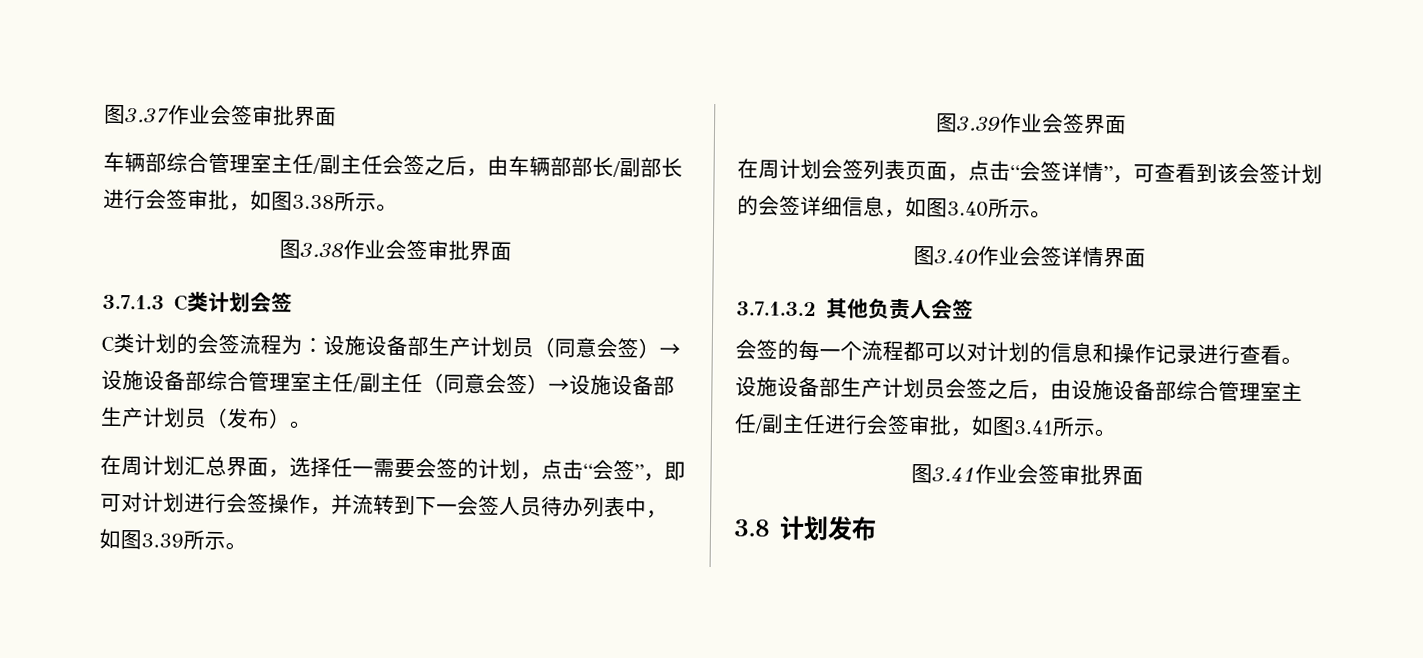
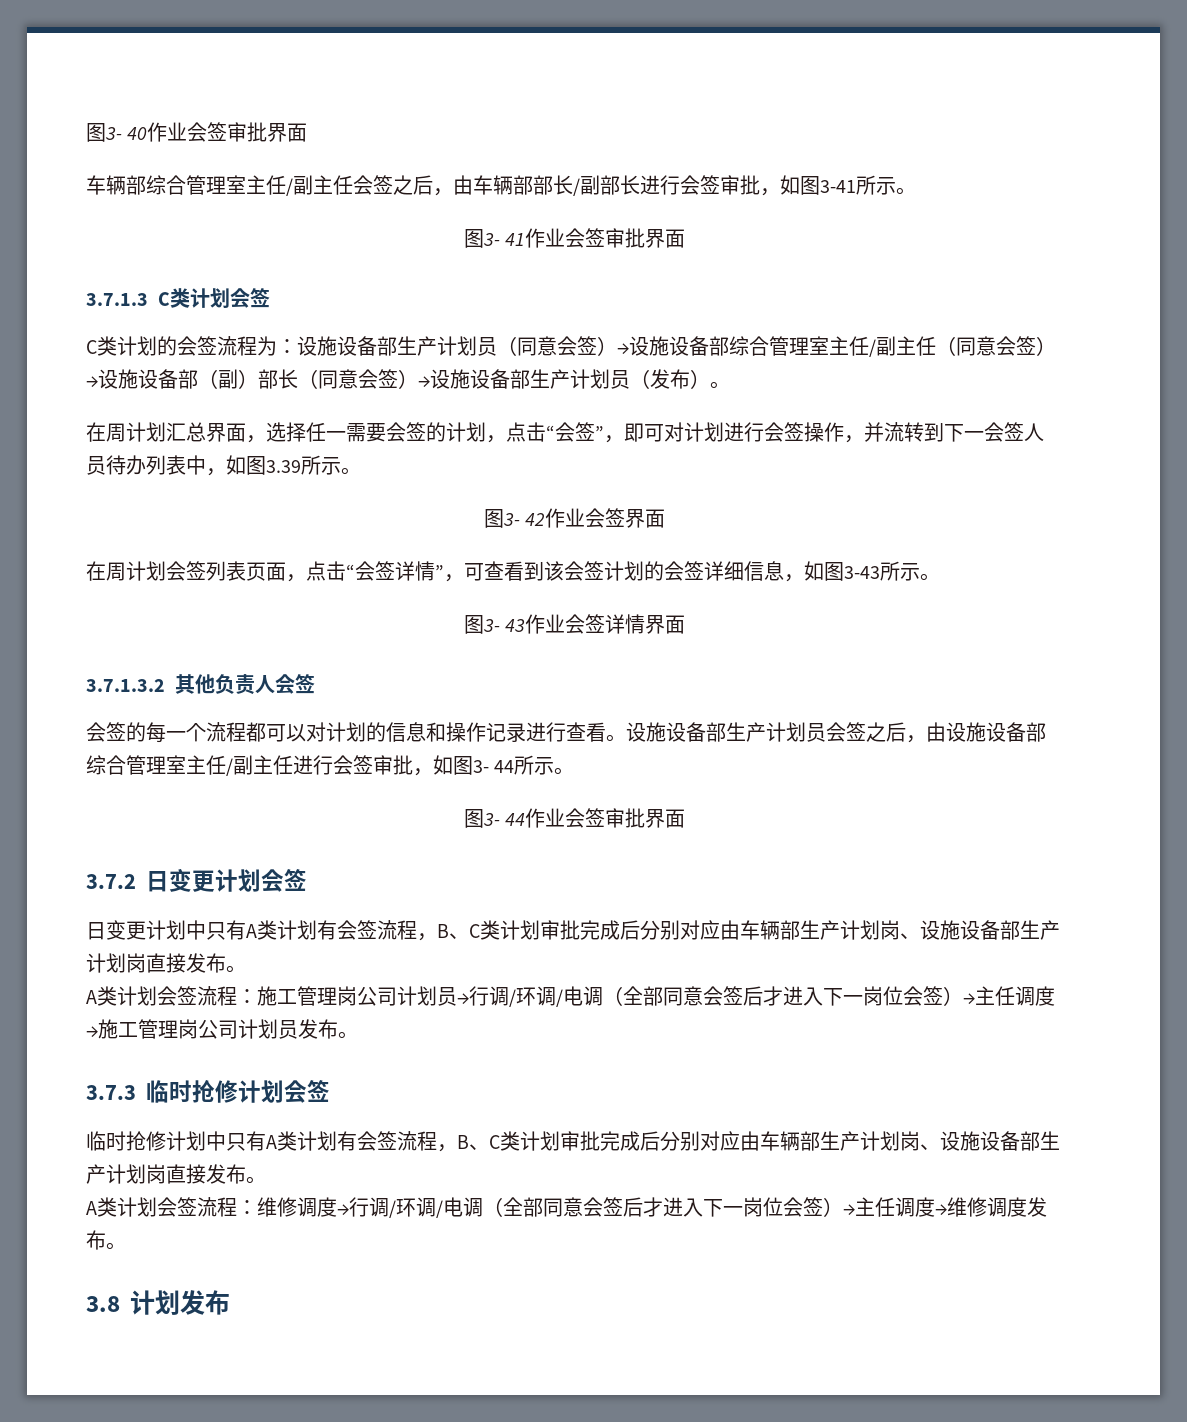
- 图3.37作业会签审批界面
+ 图3- 40作业会签审批界面
- 车辆部综合管理室主任/副主任会签之后，由车辆部部长/副部长进行会签审批，如图3.38所示。
- 图3.38作业会签审批界面
+ 车辆部综合管理室主任/副主任会签之后，由车辆部部长/副部长进行会签审批，如图3-41所示。
+ 图3- 41作业会签审批界面
- C类计划的会签流程为：设施设备部生产计划员（同意会签）→设施设备部综合管理室主任/副主任（同意会签）→设施设备部生产计划员（发布）。
+ C类计划的会签流程为：设施设备部生产计划员（同意会签）→设施设备部综合管理室主任/副主任（同意会签）→设施设备部（副）部长（同意会签）→设施设备部生产计划员（发布）。
- 图3.39作业会签界面
+ 图3- 42作业会签界面
- 在周计划会签列表页面，点击“会签详情”，可查看到该会签计划的会签详细信息，如图3.40所示。
- 图3.40作业会签详情界面
+ 在周计划会签列表页面，点击“会签详情”，可查看到该会签计划的会签详细信息，如图3-43所示。
+ 图3- 43作业会签详情界面
- 设施设备部生产计划员会签之后，由设施设备部综合管理室主任/副主任进行会签审批，如图3.41所示。
- 图3.41作业会签审批界面
+ 设施设备部生产计划员会签之后，由设施设备部综合管理室主任/副主任进行会签审批，如图3- 44所示。
+ 图3- 44作业会签审批界面
+ 3.7.2日变更计划会签
+ 日变更计划中只有A类计划有会签流程，B、C类计划审批完成后分别对应由车辆部生产计划岗、设施设备部生产计划岗直接发布。
+ A类计划会签流程：施工管理岗公司计划员→行调/环调/电调（全部同意会签后才进入下一岗位会签）→主任调度→施工管理岗公司计划员发布。
+ 3.7.3临时抢修计划会签
+ 临时抢修计划中只有A类计划有会签流程，B、C类计划审批完成后分别对应由车辆部生产计划岗、设施设备部生产计划岗直接发布。
+ A类计划会签流程：维修调度→行调/环调/电调（全部同意会签后才进入下一岗位会签）→主任调度→维修调度发布。

